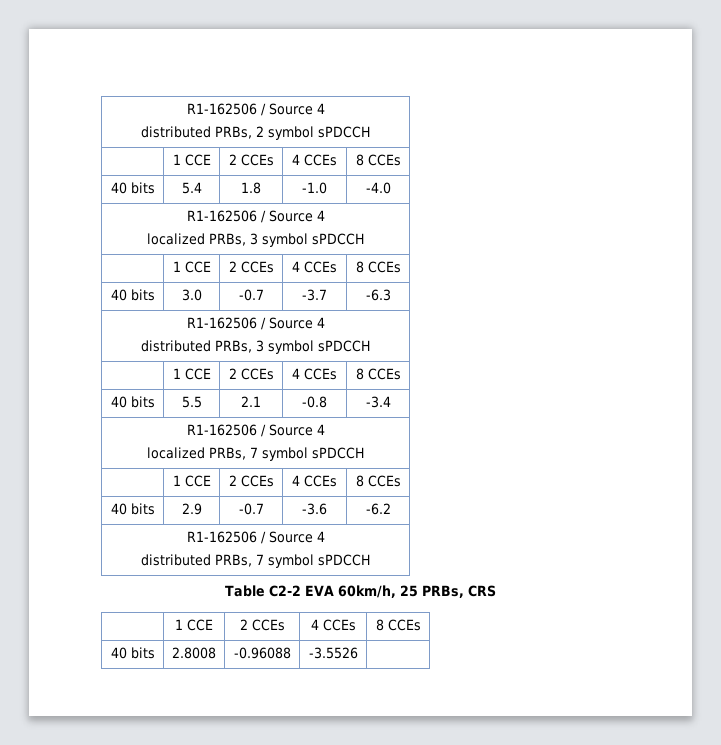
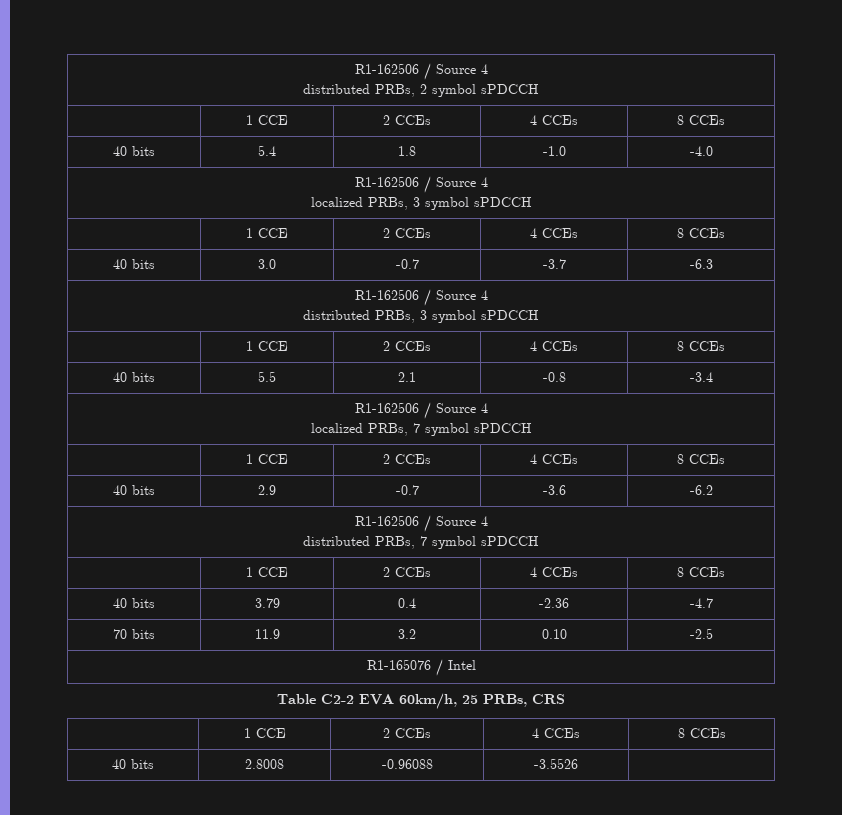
  40 bits | 2.9 | -0.7 | -3.6 | -6.2
  R1-162506 / Source 4
  distributed PRBs, 7 symbol sPDCCH
+ | 1 CCE | 2 CCEs | 4 CCEs | 8 CCEs
+ 40 bits | 3.79 | 0.4 | -2.36 | -4.7
+ 70 bits | 11.9 | 3.2 | 0.10 | -2.5
+ R1-165076 / Intel

